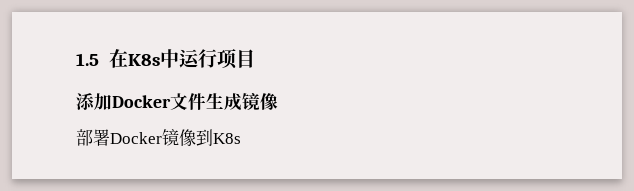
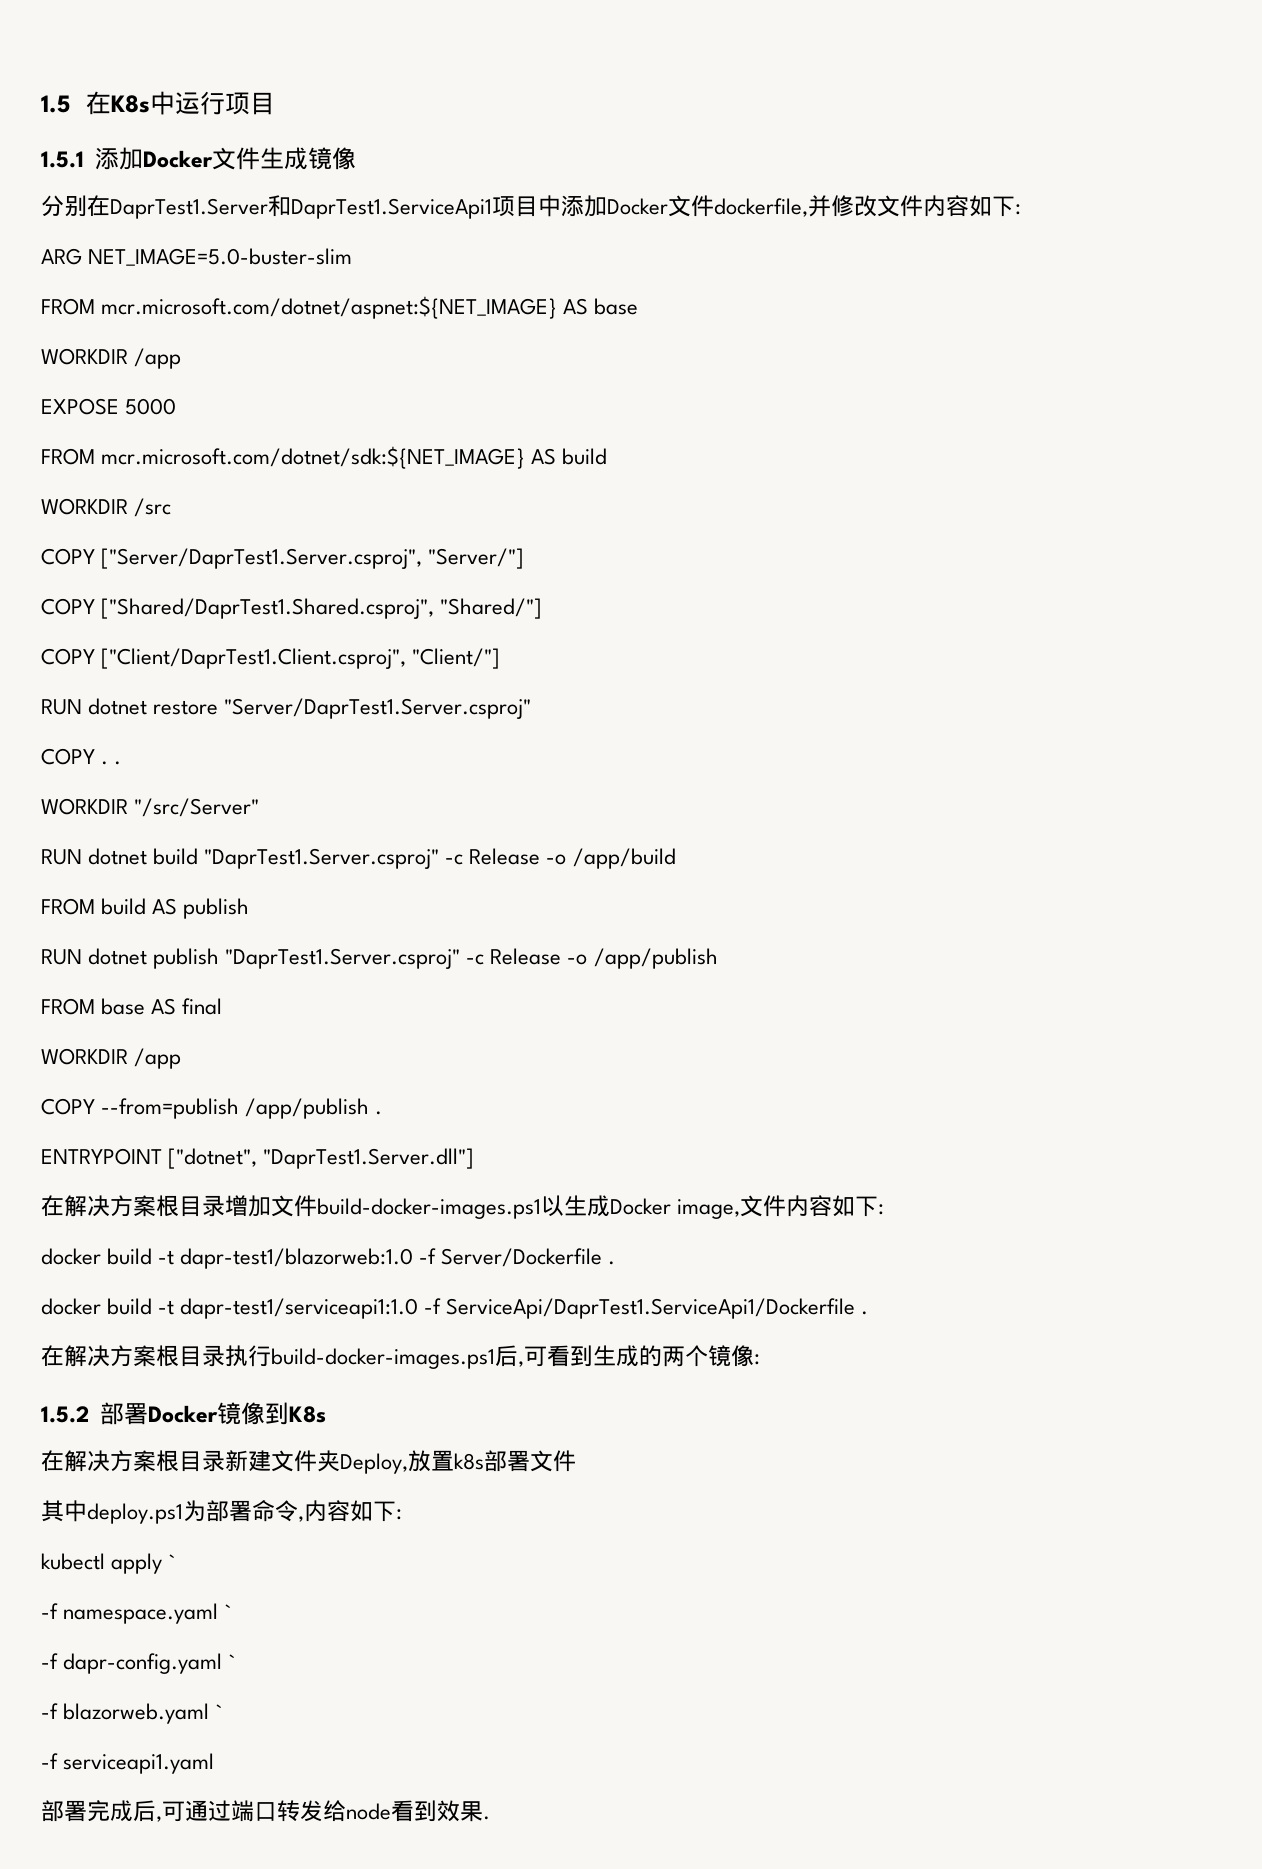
- 添加Docker文件生成镜像
+ 1.5.1添加Docker文件生成镜像
- 部署Docker镜像到K8s
+ 分别在DaprTest1.Server和DaprTest1.ServiceApi1项目中添加Docker文件dockerfile,并修改文件内容如下:
+ ARG NET_IMAGE=5.0-buster-slim
+ FROM mcr.microsoft.com/dotnet/aspnet:${NET_IMAGE} AS base
+ WORKDIR /app
+ EXPOSE 5000
+ FROM mcr.microsoft.com/dotnet/sdk:${NET_IMAGE} AS build
+ WORKDIR /src
+ COPY ["Server/DaprTest1.Server.csproj", "Server/"]
+ COPY ["Shared/DaprTest1.Shared.csproj", "Shared/"]
+ COPY ["Client/DaprTest1.Client.csproj", "Client/"]
+ RUN dotnet restore "Server/DaprTest1.Server.csproj"
+ COPY . .
+ WORKDIR "/src/Server"
+ RUN dotnet build "DaprTest1.Server.csproj" -c Release -o /app/build
+ FROM build AS publish
+ RUN dotnet publish "DaprTest1.Server.csproj" -c Release -o /app/publish
+ FROM base AS final
+ WORKDIR /app
+ COPY --from=publish /app/publish .
+ ENTRYPOINT ["dotnet", "DaprTest1.Server.dll"]
+ 在解决方案根目录增加文件build-docker-images.ps1以生成Docker image,文件内容如下:
+ docker build -t dapr-test1/blazorweb:1.0 -f Server/Dockerfile .
+ docker build -t dapr-test1/serviceapi1:1.0 -f ServiceApi/DaprTest1.ServiceApi1/Dockerfile .
+ 在解决方案根目录执行build-docker-images.ps1后,可看到生成的两个镜像:
+ 1.5.2部署Docker镜像到K8s
+ 在解决方案根目录新建文件夹Deploy,放置k8s部署文件
+ 其中deploy.ps1为部署命令,内容如下:
+ kubectl apply `
+ -f namespace.yaml `
+ -f dapr-config.yaml `
+ -f blazorweb.yaml `
+ -f serviceapi1.yaml
+ 部署完成后,可通过端口转发给node看到效果.

